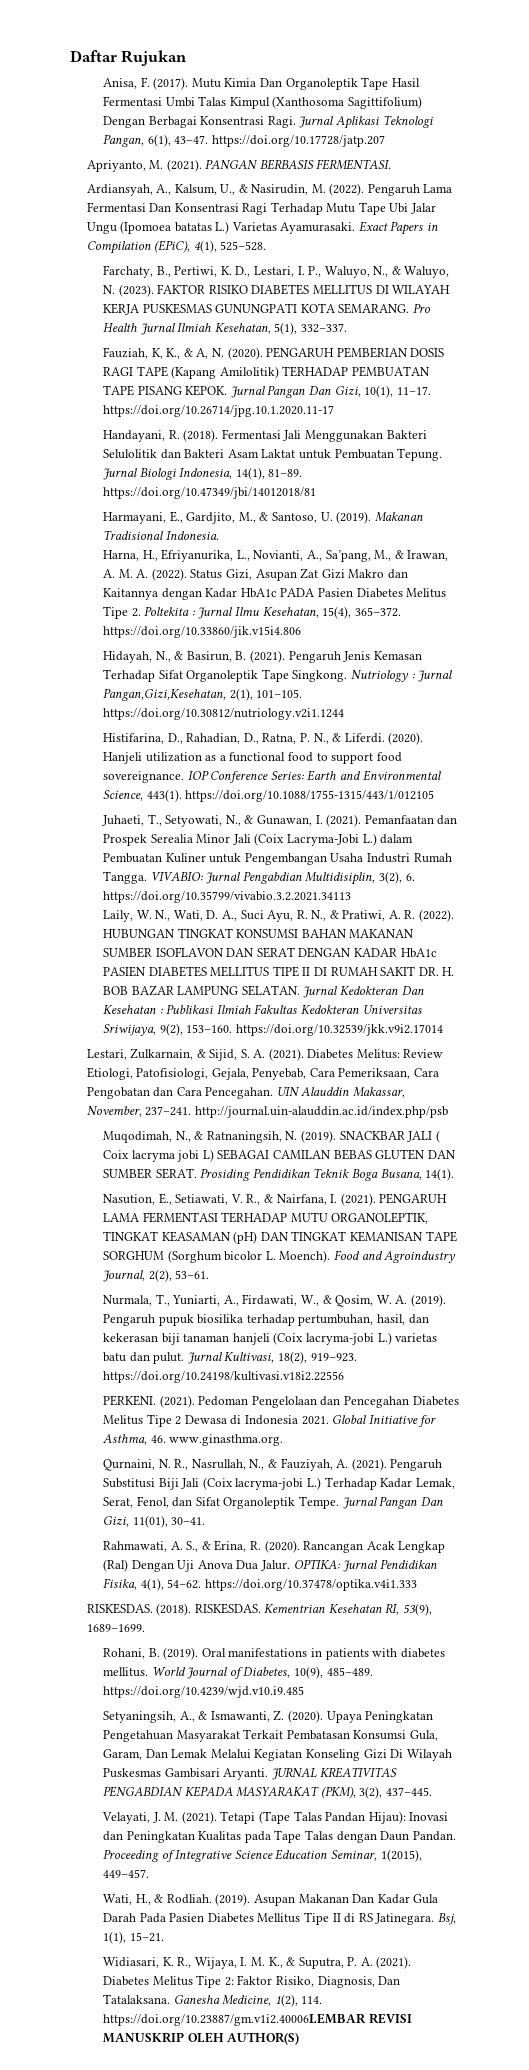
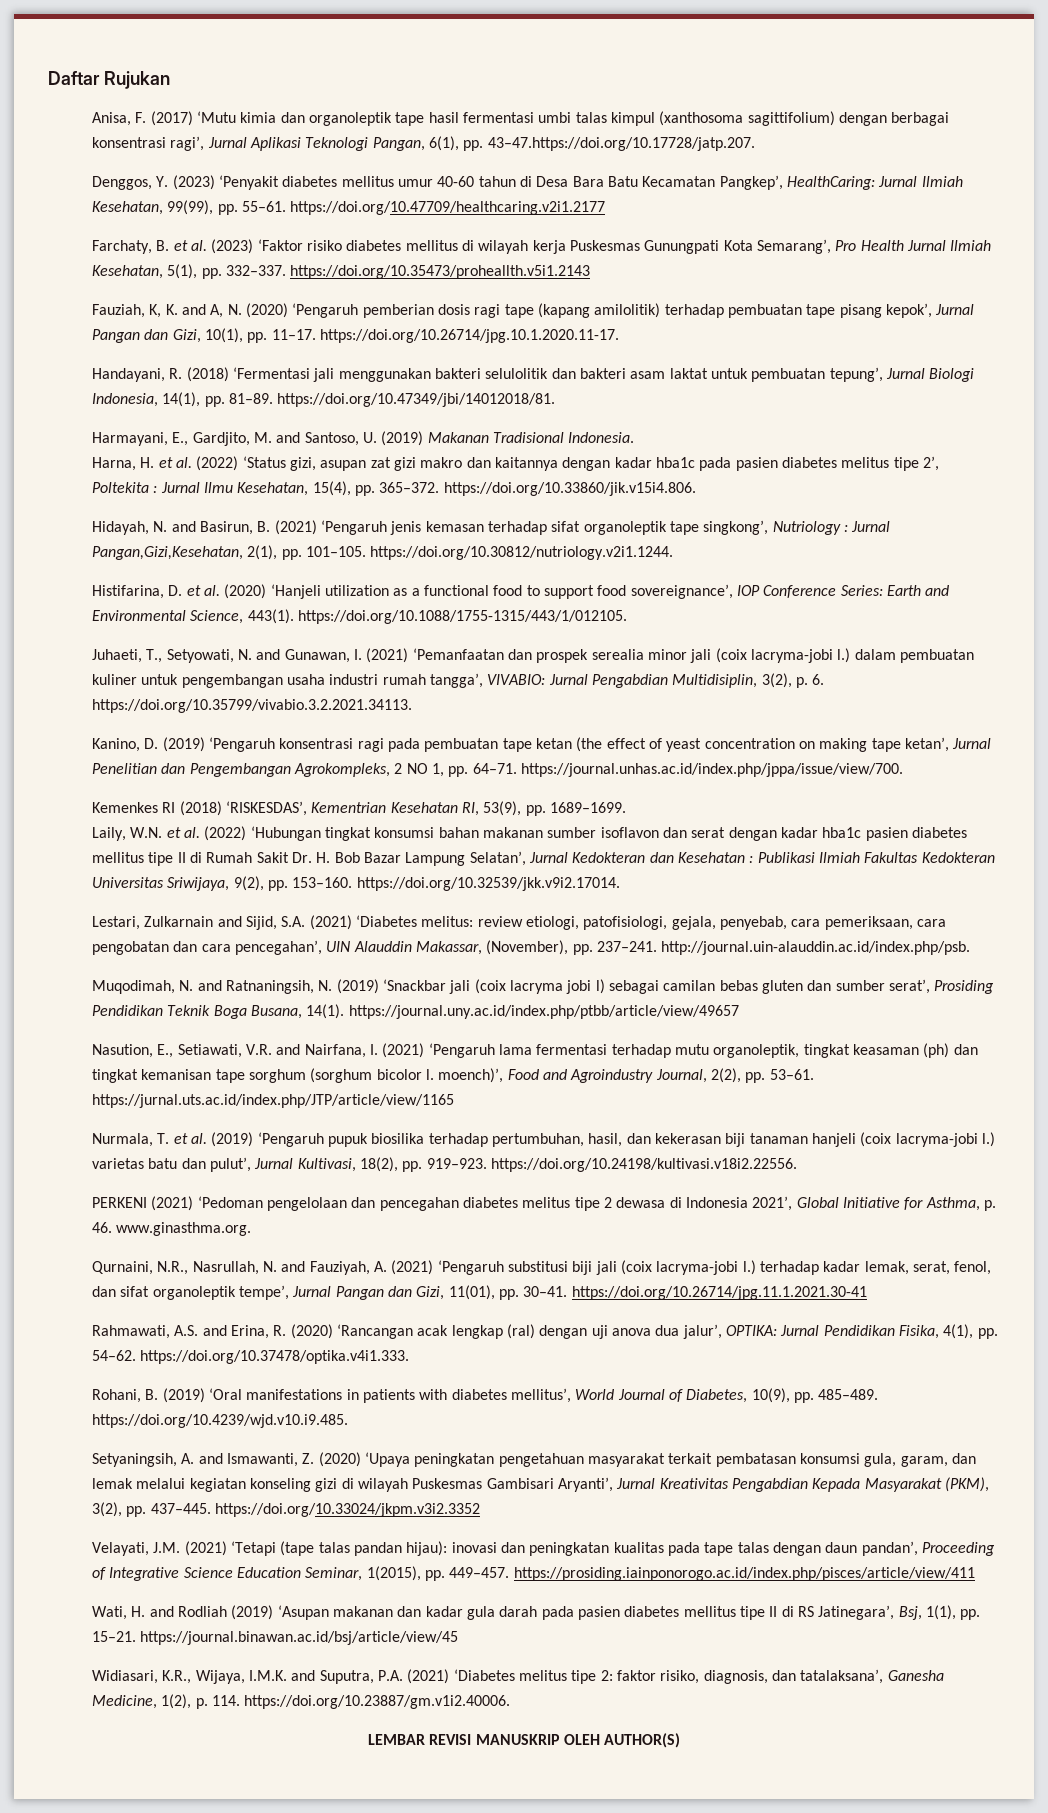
- Anisa, F. (2017). Mutu Kimia Dan Organoleptik Tape Hasil Fermentasi Umbi Talas Kimpul (Xanthosoma Sagittifolium) Dengan Berbagai Konsentrasi Ragi. Jurnal Aplikasi Teknologi Pangan, 6(1), 43–47. https://doi.org/10.17728/jatp.207
- Apriyanto, M. (2021). PANGAN BERBASIS FERMENTASI.
- Ardiansyah, A., Kalsum, U., & Nasirudin, M. (2022). Pengaruh Lama Fermentasi Dan Konsentrasi Ragi Terhadap Mutu Tape Ubi Jalar Ungu (Ipomoea batatas L.) Varietas Ayamurasaki. Exact Papers in Compilation (EPiC), 4(1), 525–528.
- Farchaty, B., Pertiwi, K. D., Lestari, I. P., Waluyo, N., & Waluyo, N. (2023). FAKTOR RISIKO DIABETES MELLITUS DI WILAYAH KERJA PUSKESMAS GUNUNGPATI KOTA SEMARANG. Pro Health Jurnal Ilmiah Kesehatan, 5(1), 332–337.
+ Anisa, F. (2017) ‘Mutu kimia dan organoleptik tape hasil fermentasi umbi talas kimpul (xanthosoma sagittifolium) dengan berbagai konsentrasi ragi’, Jurnal Aplikasi Teknologi Pangan, 6(1), pp. 43–47.https://doi.org/10.17728/jatp.207.
+ Denggos, Y. (2023) ‘Penyakit diabetes mellitus umur 40-60 tahun di Desa Bara Batu Kecamatan Pangkep’, HealthCaring: Jurnal Ilmiah Kesehatan, 99(99), pp. 55–61. https://doi.org/10.47709/healthcaring.v2i1.2177
+ Farchaty, B. et al. (2023) ‘Faktor risiko diabetes mellitus di wilayah kerja Puskesmas Gunungpati Kota Semarang’, Pro Health Jurnal Ilmiah Kesehatan, 5(1), pp. 332–337. https://doi.org/10.35473/proheallth.v5i1.2143
- Fauziah, K, K., & A, N. (2020). PENGARUH PEMBERIAN DOSIS RAGI TAPE (Kapang Amilolitik) TERHADAP PEMBUATAN TAPE PISANG KEPOK. Jurnal Pangan Dan Gizi, 10(1), 11–17. https://doi.org/10.26714/jpg.10.1.2020.11-17
+ Fauziah, K, K. and A, N. (2020) ‘Pengaruh pemberian dosis ragi tape (kapang amilolitik) terhadap pembuatan tape pisang kepok’, Jurnal Pangan dan Gizi, 10(1), pp. 11–17. https://doi.org/10.26714/jpg.10.1.2020.11-17.
- Handayani, R. (2018). Fermentasi Jali Menggunakan Bakteri Selulolitik dan Bakteri Asam Laktat untuk Pembuatan Tepung. Jurnal Biologi Indonesia, 14(1), 81–89. https://doi.org/10.47349/jbi/14012018/81
+ Handayani, R. (2018) ‘Fermentasi jali menggunakan bakteri selulolitik dan bakteri asam laktat untuk pembuatan tepung’, Jurnal Biologi Indonesia, 14(1), pp. 81–89. https://doi.org/10.47349/jbi/14012018/81.
- Harmayani, E., Gardjito, M., & Santoso, U. (2019). Makanan Tradisional Indonesia.
+ Harmayani, E., Gardjito, M. and Santoso, U. (2019) Makanan Tradisional Indonesia.
- Harna, H., Efriyanurika, L., Novianti, A., Sa’pang, M., & Irawan, A. M. A. (2022). Status Gizi, Asupan Zat Gizi Makro dan Kaitannya dengan Kadar HbA1c PADA Pasien Diabetes Melitus Tipe 2. Poltekita : Jurnal Ilmu Kesehatan, 15(4), 365–372. https://doi.org/10.33860/jik.v15i4.806
- Hidayah, N., & Basirun, B. (2021). Pengaruh Jenis Kemasan Terhadap Sifat Organoleptik Tape Singkong. Nutriology : Jurnal Pangan,Gizi,Kesehatan, 2(1), 101–105. https://doi.org/10.30812/nutriology.v2i1.1244
- Histifarina, D., Rahadian, D., Ratna, P. N., & Liferdi. (2020). Hanjeli utilization as a functional food to support food sovereignance. IOP Conference Series: Earth and Environmental Science, 443(1). https://doi.org/10.1088/1755-1315/443/1/012105
+ Harna, H. et al. (2022) ‘Status gizi, asupan zat gizi makro dan kaitannya dengan kadar hba1c pada pasien diabetes melitus tipe 2’, Poltekita : Jurnal Ilmu Kesehatan, 15(4), pp. 365–372. https://doi.org/10.33860/jik.v15i4.806.
+ Hidayah, N. and Basirun, B. (2021) ‘Pengaruh jenis kemasan terhadap sifat organoleptik tape singkong’, Nutriology : Jurnal Pangan,Gizi,Kesehatan, 2(1), pp. 101–105. https://doi.org/10.30812/nutriology.v2i1.1244.
+ Histifarina, D. et al. (2020) ‘Hanjeli utilization as a functional food to support food sovereignance’, IOP Conference Series: Earth and Environmental Science, 443(1). https://doi.org/10.1088/1755-1315/443/1/012105.
- Juhaeti, T., Setyowati, N., & Gunawan, I. (2021). Pemanfaatan dan Prospek Serealia Minor Jali (Coix Lacryma-Jobi L.) dalam Pembuatan Kuliner untuk Pengembangan Usaha Industri Rumah Tangga. VIVABIO: Jurnal Pengabdian Multidisiplin, 3(2), 6. https://doi.org/10.35799/vivabio.3.2.2021.34113
- Laily, W. N., Wati, D. A., Suci Ayu, R. N., & Pratiwi, A. R. (2022). HUBUNGAN TINGKAT KONSUMSI BAHAN MAKANAN SUMBER ISOFLAVON DAN SERAT DENGAN KADAR HbA1c PASIEN DIABETES MELLITUS TIPE II DI RUMAH SAKIT DR. H. BOB BAZAR LAMPUNG SELATAN. Jurnal Kedokteran Dan Kesehatan : Publikasi Ilmiah Fakultas Kedokteran Universitas Sriwijaya, 9(2), 153–160. https://doi.org/10.32539/jkk.v9i2.17014
- Lestari, Zulkarnain, & Sijid, S. A. (2021). Diabetes Melitus: Review Etiologi, Patofisiologi, Gejala, Penyebab, Cara Pemeriksaan, Cara Pengobatan dan Cara Pencegahan. UIN Alauddin Makassar, November, 237–241. http://journal.uin-alauddin.ac.id/index.php/psb
- Muqodimah, N., & Ratnaningsih, N. (2019). SNACKBAR JALI ( Coix lacryma jobi L) SEBAGAI CAMILAN BEBAS GLUTEN DAN SUMBER SERAT. Prosiding Pendidikan Teknik Boga Busana, 14(1).
+ Juhaeti, T., Setyowati, N. and Gunawan, I. (2021) ‘Pemanfaatan dan prospek serealia minor jali (coix lacryma-jobi l.) dalam pembuatan kuliner untuk pengembangan usaha industri rumah tangga’, VIVABIO: Jurnal Pengabdian Multidisiplin, 3(2), p. 6. https://doi.org/10.35799/vivabio.3.2.2021.34113.
+ Kanino, D. (2019) ‘Pengaruh konsentrasi ragi pada pembuatan tape ketan (the effect of yeast concentration on making tape ketan’, Jurnal Penelitian dan Pengembangan Agrokompleks, 2 NO 1, pp. 64–71. https://journal.unhas.ac.id/index.php/jppa/issue/view/700.
+ Kemenkes RI (2018) ‘RISKESDAS’, Kementrian Kesehatan RI, 53(9), pp. 1689–1699.
+ Laily, W.N. et al. (2022) ‘Hubungan tingkat konsumsi bahan makanan sumber isoflavon dan serat dengan kadar hba1c pasien diabetes mellitus tipe II di Rumah Sakit Dr. H. Bob Bazar Lampung Selatan’, Jurnal Kedokteran dan Kesehatan : Publikasi Ilmiah Fakultas Kedokteran Universitas Sriwijaya, 9(2), pp. 153–160. https://doi.org/10.32539/jkk.v9i2.17014.
+ Lestari, Zulkarnain and Sijid, S.A. (2021) ‘Diabetes melitus: review etiologi, patofisiologi, gejala, penyebab, cara pemeriksaan, cara pengobatan dan cara pencegahan’, UIN Alauddin Makassar, (November), pp. 237–241. http://journal.uin-alauddin.ac.id/index.php/psb.
+ Muqodimah, N. and Ratnaningsih, N. (2019) ‘Snackbar jali (coix lacryma jobi l) sebagai camilan bebas gluten dan sumber serat’, Prosiding Pendidikan Teknik Boga Busana, 14(1). https://journal.uny.ac.id/index.php/ptbb/article/view/49657
- Nasution, E., Setiawati, V. R., & Nairfana, I. (2021). PENGARUH LAMA FERMENTASI TERHADAP MUTU ORGANOLEPTIK, TINGKAT KEASAMAN (pH) DAN TINGKAT KEMANISAN TAPE SORGHUM (Sorghum bicolor L. Moench). Food and Agroindustry Journal, 2(2), 53–61.
+ Nasution, E., Setiawati, V.R. and Nairfana, I. (2021) ‘Pengaruh lama fermentasi terhadap mutu organoleptik, tingkat keasaman (ph) dan tingkat kemanisan tape sorghum (sorghum bicolor l. moench)’, Food and Agroindustry Journal, 2(2), pp. 53–61. https://jurnal.uts.ac.id/index.php/JTP/article/view/1165
- Nurmala, T., Yuniarti, A., Firdawati, W., & Qosim, W. A. (2019). Pengaruh pupuk biosilika terhadap pertumbuhan, hasil, dan kekerasan biji tanaman hanjeli (Coix lacryma-jobi L.) varietas batu dan pulut. Jurnal Kultivasi, 18(2), 919–923. https://doi.org/10.24198/kultivasi.v18i2.22556
- PERKENI. (2021). Pedoman Pengelolaan dan Pencegahan Diabetes Melitus Tipe 2 Dewasa di Indonesia 2021. Global Initiative for Asthma, 46. www.ginasthma.org.
+ Nurmala, T. et al. (2019) ‘Pengaruh pupuk biosilika terhadap pertumbuhan, hasil, dan kekerasan biji tanaman hanjeli (coix lacryma-jobi l.) varietas batu dan pulut’, Jurnal Kultivasi, 18(2), pp. 919–923. https://doi.org/10.24198/kultivasi.v18i2.22556.
+ PERKENI (2021) ‘Pedoman pengelolaan dan pencegahan diabetes melitus tipe 2 dewasa di Indonesia 2021’, Global Initiative for Asthma, p. 46. www.ginasthma.org.
- Qurnaini, N. R., Nasrullah, N., & Fauziyah, A. (2021). Pengaruh Substitusi Biji Jali (Coix lacryma-jobi L.) Terhadap Kadar Lemak, Serat, Fenol, dan Sifat Organoleptik Tempe. Jurnal Pangan Dan Gizi, 11(01), 30–41.
+ Qurnaini, N.R., Nasrullah, N. and Fauziyah, A. (2021) ‘Pengaruh substitusi biji jali (coix lacryma-jobi l.) terhadap kadar lemak, serat, fenol, dan sifat organoleptik tempe’, Jurnal Pangan dan Gizi, 11(01), pp. 30–41. https://doi.org/10.26714/jpg.11.1.2021.30-41
- Rahmawati, A. S., & Erina, R. (2020). Rancangan Acak Lengkap (Ral) Dengan Uji Anova Dua Jalur. OPTIKA: Jurnal Pendidikan Fisika, 4(1), 54–62. https://doi.org/10.37478/optika.v4i1.333
- RISKESDAS. (2018). RISKESDAS. Kementrian Kesehatan RI, 53(9), 1689–1699.
+ Rahmawati, A.S. and Erina, R. (2020) ‘Rancangan acak lengkap (ral) dengan uji anova dua jalur’, OPTIKA: Jurnal Pendidikan Fisika, 4(1), pp. 54–62. https://doi.org/10.37478/optika.v4i1.333.
- Rohani, B. (2019). Oral manifestations in patients with diabetes mellitus. World Journal of Diabetes, 10(9), 485–489. https://doi.org/10.4239/wjd.v10.i9.485
- Setyaningsih, A., & Ismawanti, Z. (2020). Upaya Peningkatan Pengetahuan Masyarakat Terkait Pembatasan Konsumsi Gula, Garam, Dan Lemak Melalui Kegiatan Konseling Gizi Di Wilayah Puskesmas Gambisari Aryanti. JURNAL KREATIVITAS PENGABDIAN KEPADA MASYARAKAT (PKM), 3(2), 437–445.
+ Rohani, B. (2019) ‘Oral manifestations in patients with diabetes mellitus’, World Journal of Diabetes, 10(9), pp. 485–489. https://doi.org/10.4239/wjd.v10.i9.485.
+ Setyaningsih, A. and Ismawanti, Z. (2020) ‘Upaya peningkatan pengetahuan masyarakat terkait pembatasan konsumsi gula, garam, dan lemak melalui kegiatan konseling gizi di wilayah Puskesmas Gambisari Aryanti’, Jurnal Kreativitas Pengabdian Kepada Masyarakat (PKM), 3(2), pp. 437–445. https://doi.org/10.33024/jkpm.v3i2.3352
- Velayati, J. M. (2021). Tetapi (Tape Talas Pandan Hijau): Inovasi dan Peningkatan Kualitas pada Tape Talas dengan Daun Pandan. Proceeding of Integrative Science Education Seminar, 1(2015), 449–457.
- Wati, H., & Rodliah. (2019). Asupan Makanan Dan Kadar Gula Darah Pada Pasien Diabetes Mellitus Tipe II di RS Jatinegara. Bsj, 1(1), 15–21.
+ Velayati, J.M. (2021) ‘Tetapi (tape talas pandan hijau): inovasi dan peningkatan kualitas pada tape talas dengan daun pandan’, Proceeding of Integrative Science Education Seminar, 1(2015), pp. 449–457. https://prosiding.iainponorogo.ac.id/index.php/pisces/article/view/411
+ Wati, H. and Rodliah (2019) ‘Asupan makanan dan kadar gula darah pada pasien diabetes mellitus tipe II di RS Jatinegara’, Bsj, 1(1), pp. 15–21. https://journal.binawan.ac.id/bsj/article/view/45
- Widiasari, K. R., Wijaya, I. M. K., & Suputra, P. A. (2021). Diabetes Melitus Tipe 2: Faktor Risiko, Diagnosis, Dan Tatalaksana. Ganesha Medicine, 1(2), 114. https://doi.org/10.23887/gm.v1i2.40006LEMBAR REVISI MANUSKRIP OLEH AUTHOR(S)
+ Widiasari, K.R., Wijaya, I.M.K. and Suputra, P.A. (2021) ‘Diabetes melitus tipe 2: faktor risiko, diagnosis, dan tatalaksana’, Ganesha Medicine, 1(2), p. 114. https://doi.org/10.23887/gm.v1i2.40006.
+ LEMBAR REVISI MANUSKRIP OLEH AUTHOR(S)

